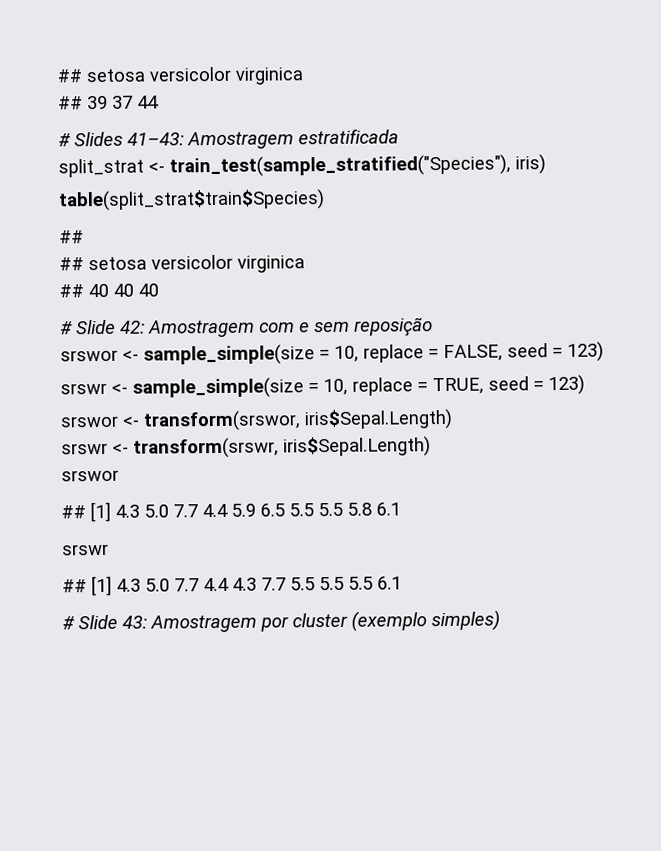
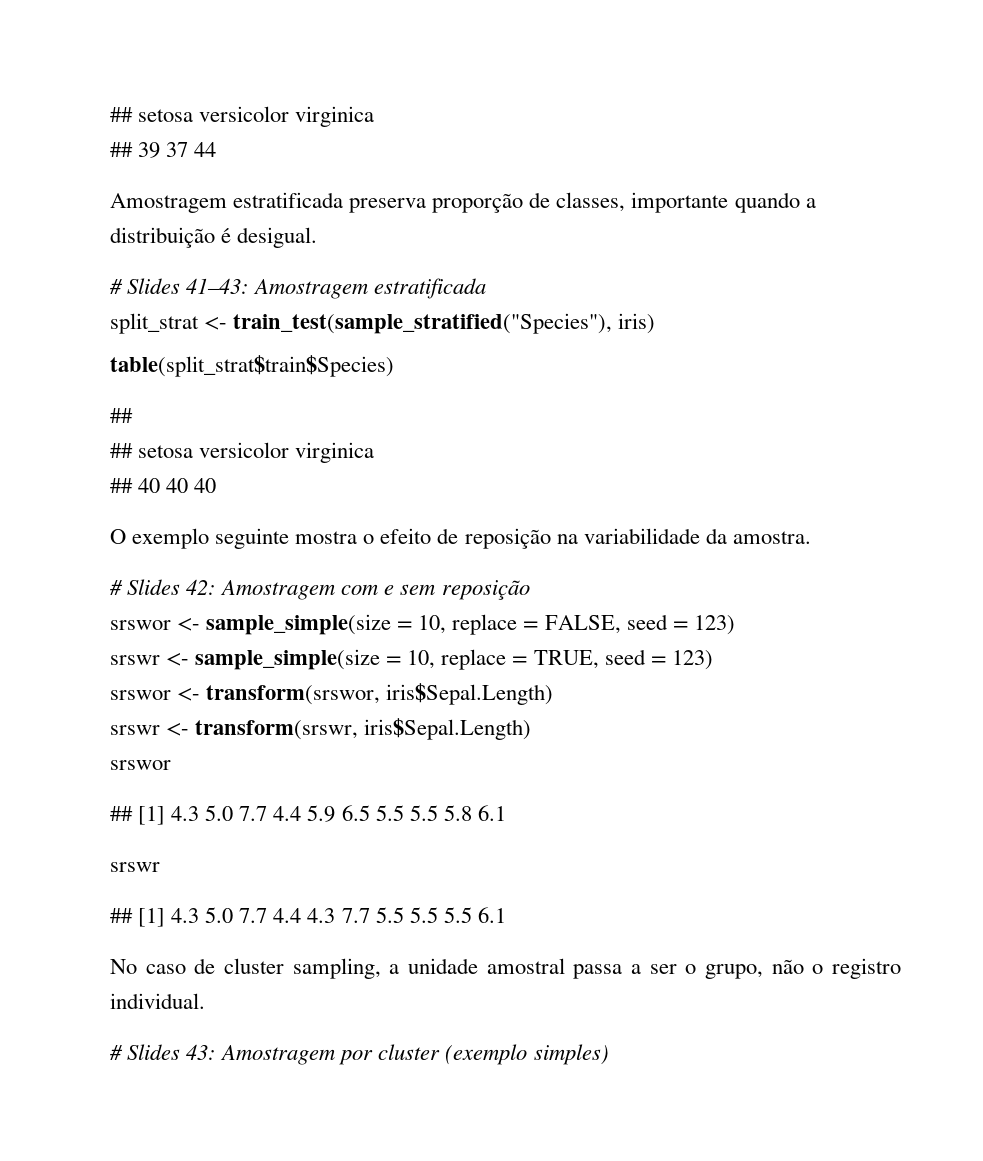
+ Amostragem estratificada preserva proporção de classes, importante quando a distribuição é desigual.
- # Slide 42: Amostragem com e sem reposição
+ O exemplo seguinte mostra o efeito de reposição na variabilidade da amostra.
+ # Slides 42: Amostragem com e sem reposição
- # Slide 43: Amostragem por cluster (exemplo simples)
+ No caso de cluster sampling, a unidade amostral passa a ser o grupo, não o registro individual.
+ # Slides 43: Amostragem por cluster (exemplo simples)

